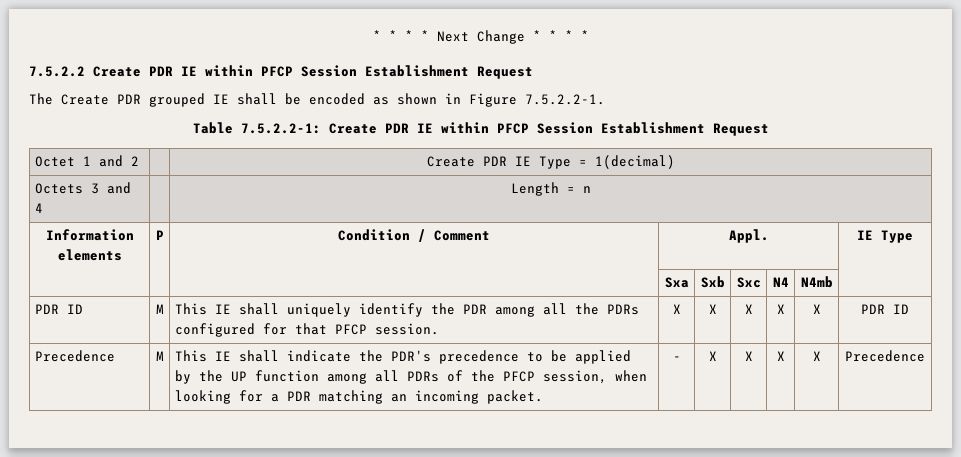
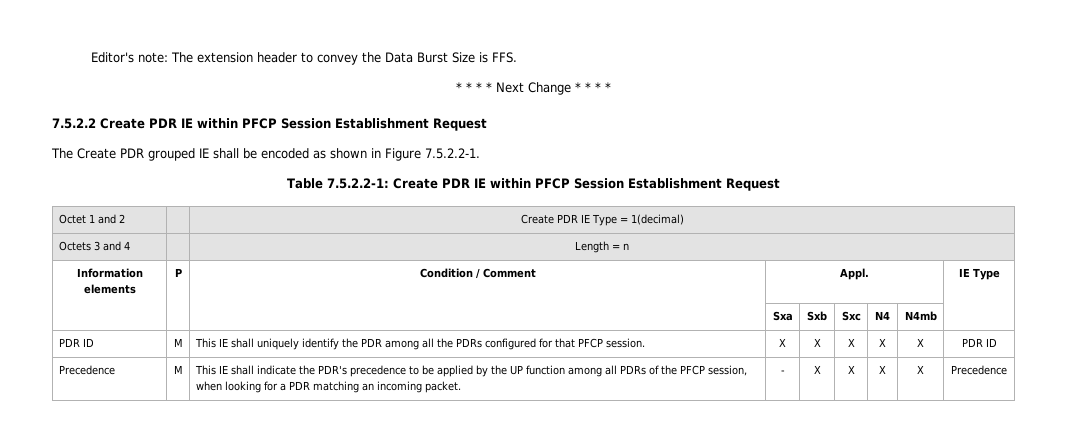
+ Editor's note: The extension header to convey the Data Burst Size is FFS.

